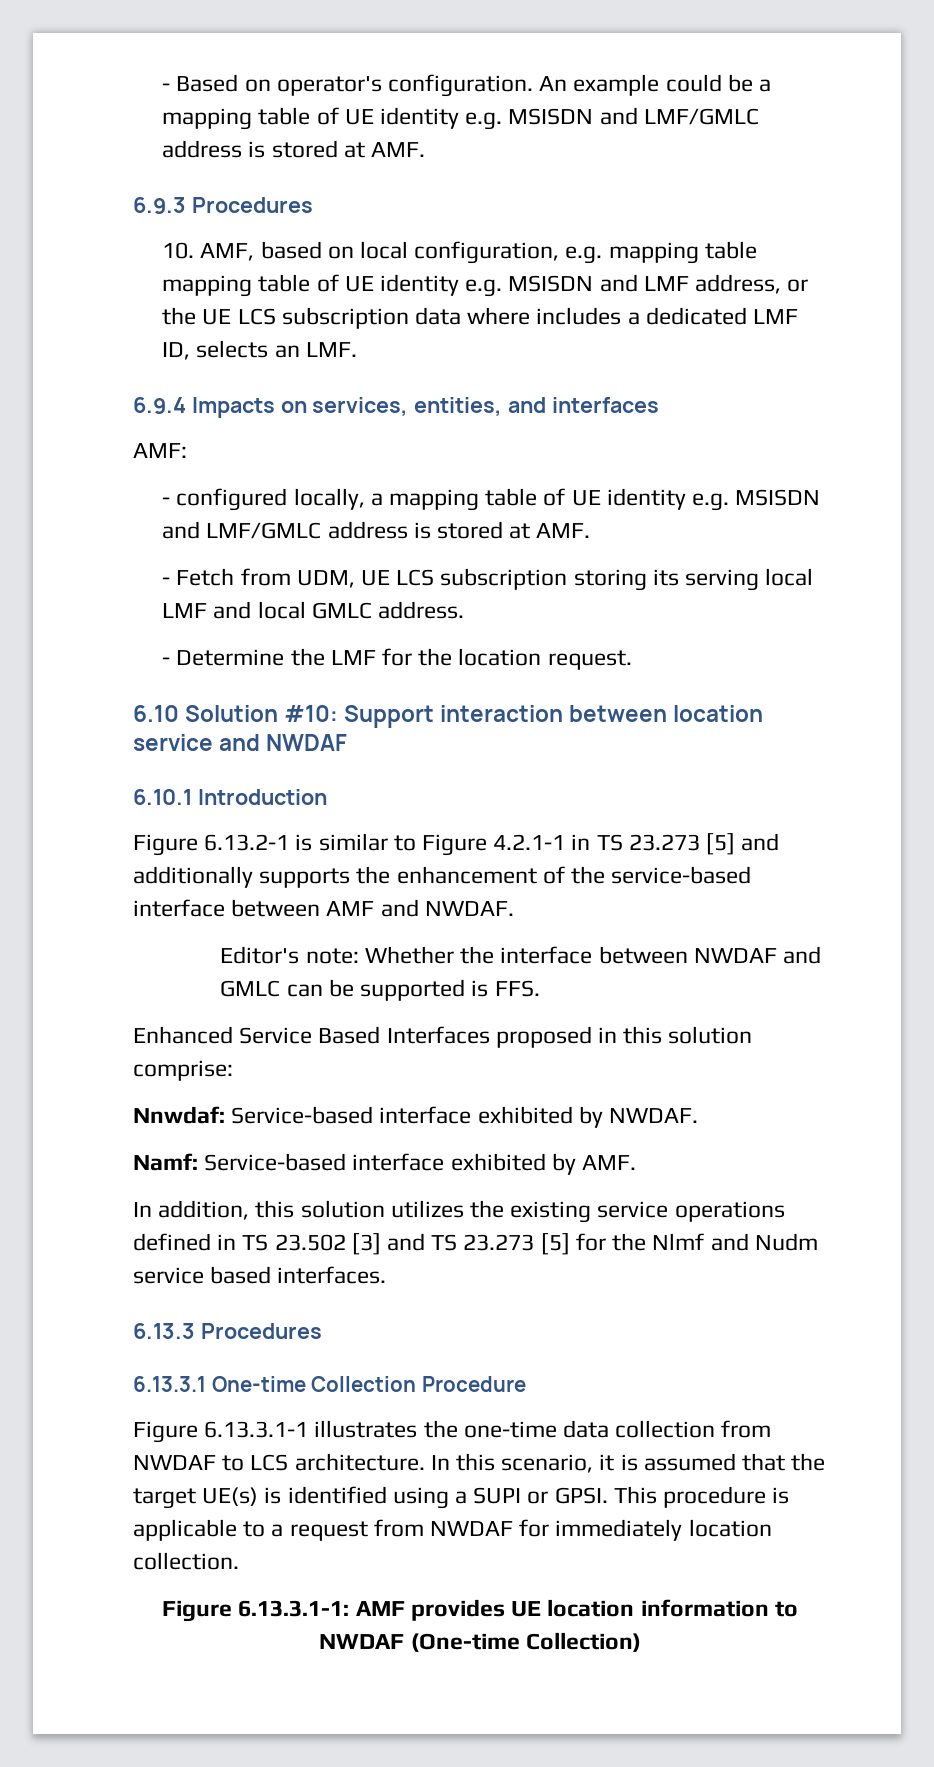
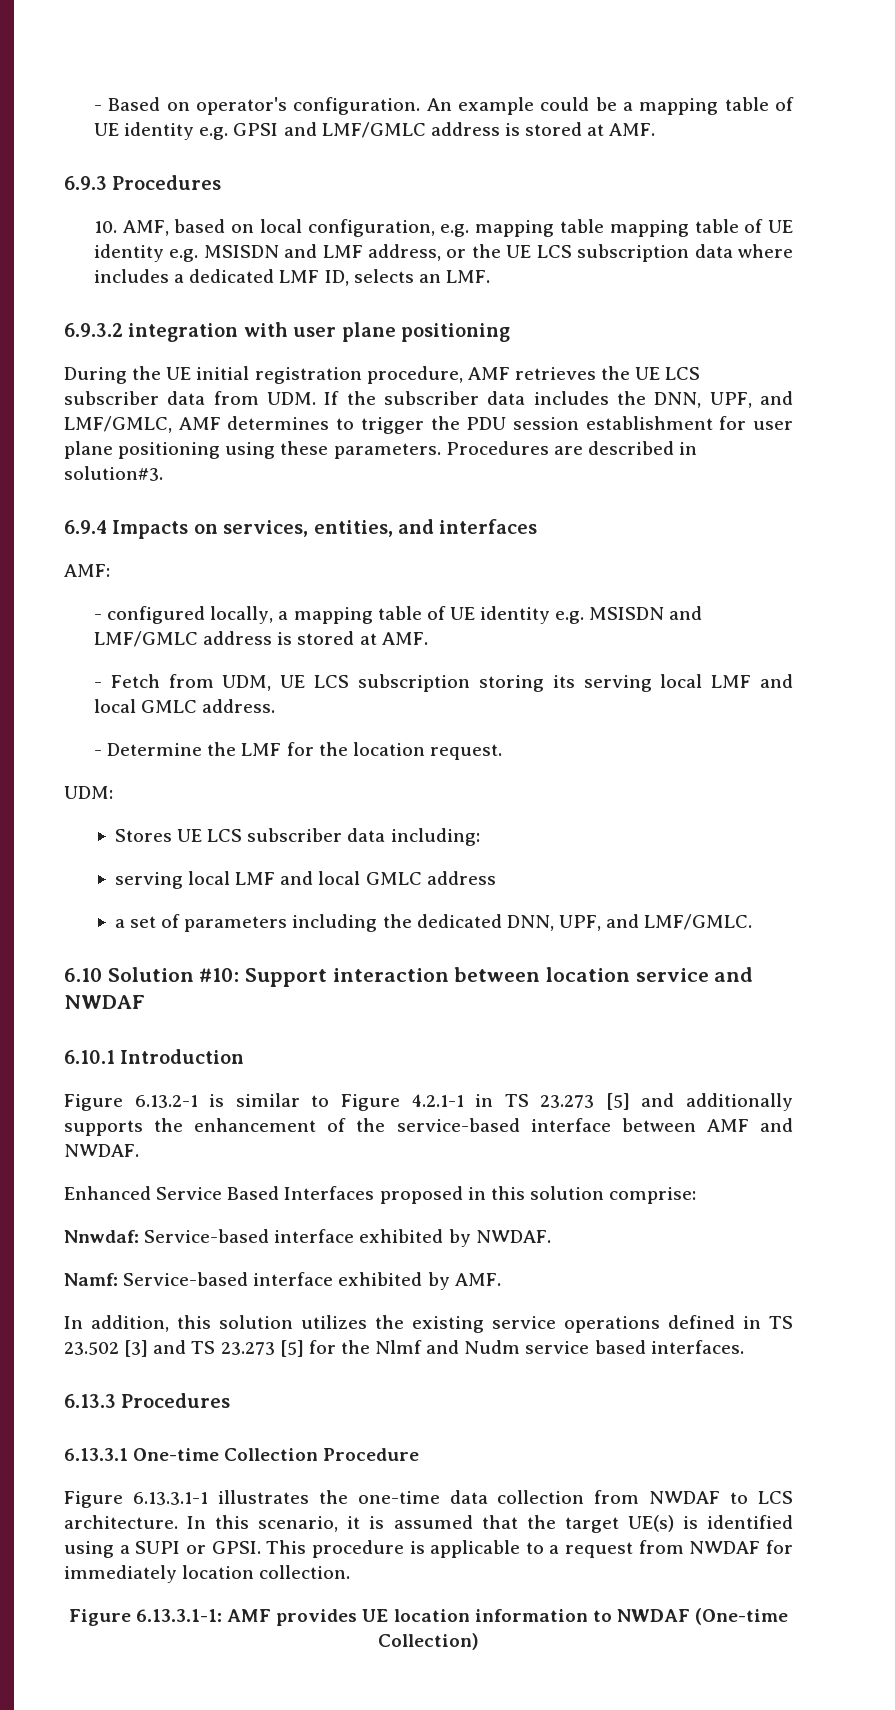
- An example could be a mapping table of UE identity e.g. MSISDN and LMF/GMLC address is stored at AMF.
+ An example could be a mapping table of UE identity e.g. GPSI and LMF/GMLC address is stored at AMF.
+ 6.9.3.2 integration with user plane positioning
+ During the UE initial registration procedure, AMF retrieves the UE LCS subscriber data from UDM. If the subscriber data includes the DNN, UPF, and LMF/GMLC, AMF determines to trigger the PDU session establishment for user plane positioning using these parameters. Procedures are described in solution#3.
+ UDM:
+ Stores UE LCS subscriber data including:
+ serving local LMF and local GMLC address
+ a set of parameters including the dedicated DNN, UPF, and LMF/GMLC.
- Editor's note: Whether the interface between NWDAF and GMLC can be supported is FFS.

